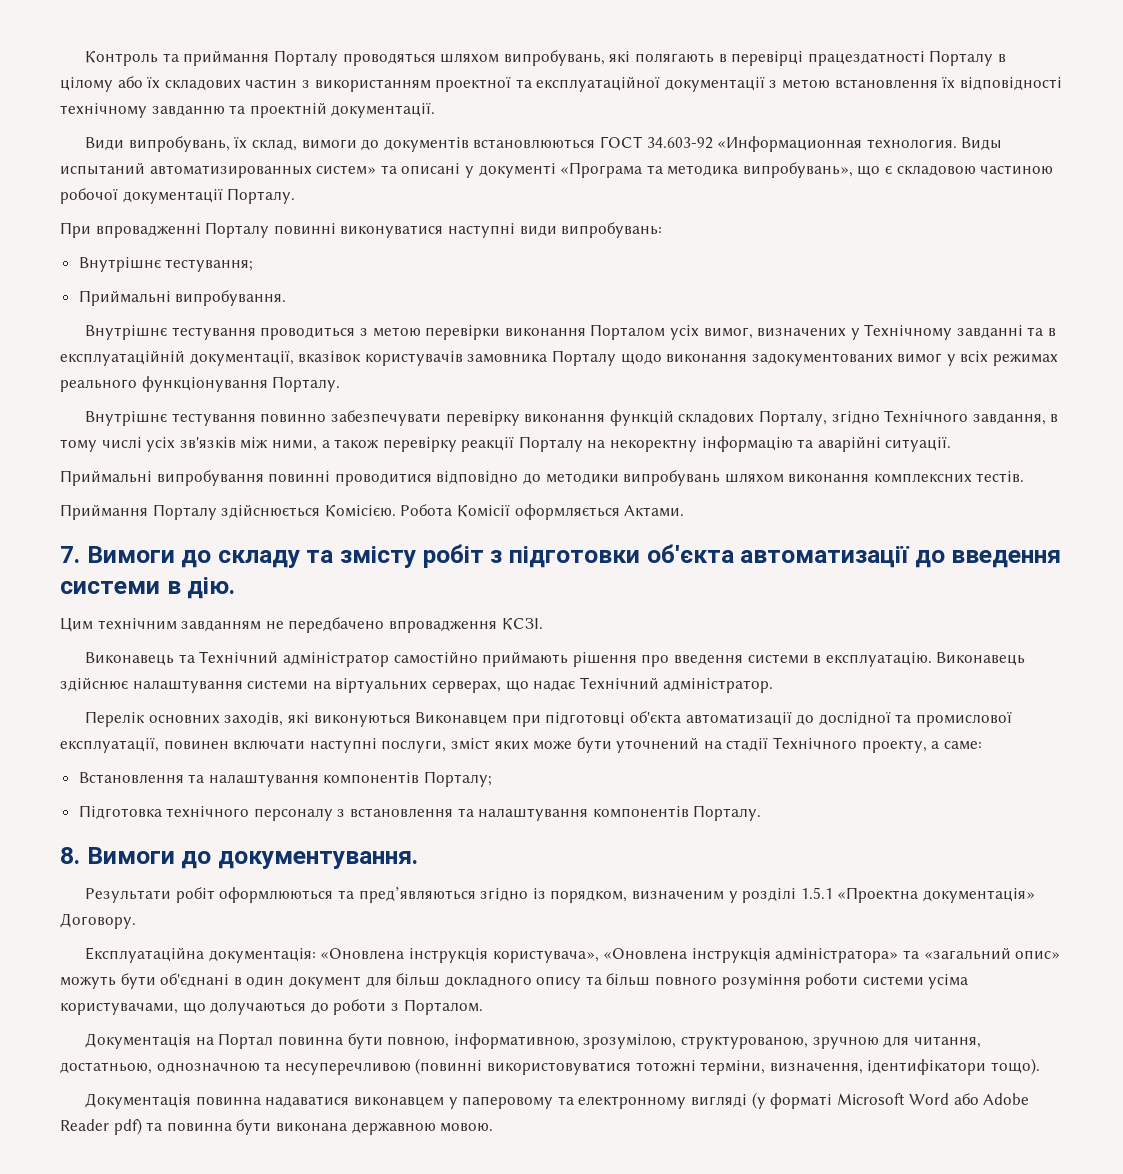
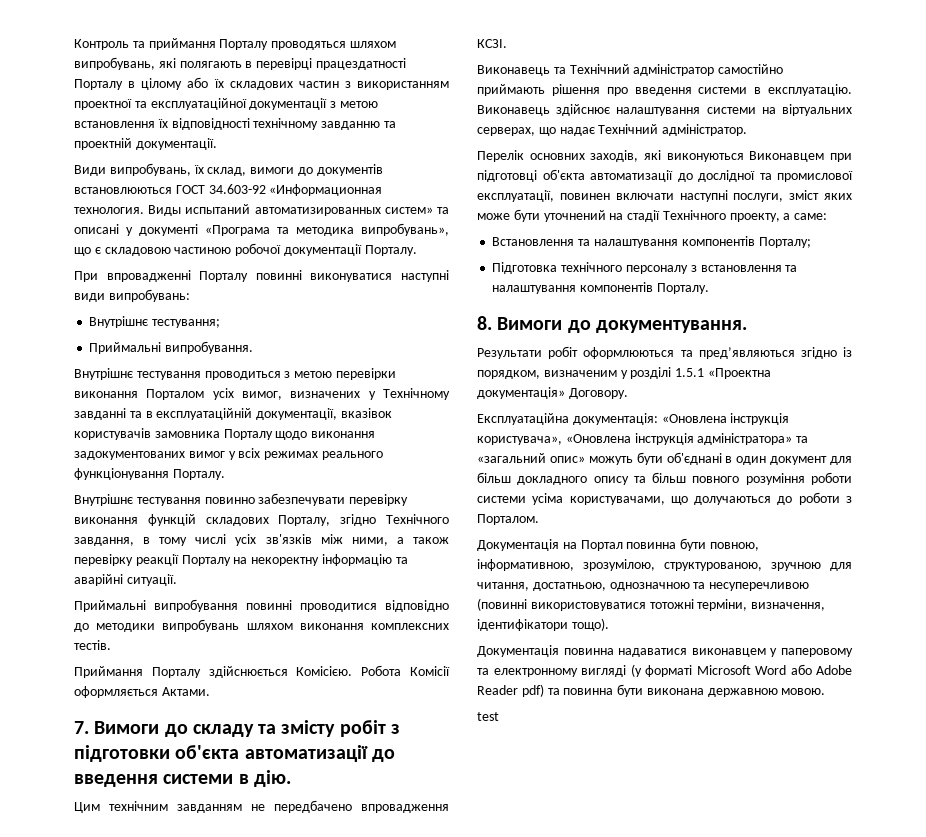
+ test

